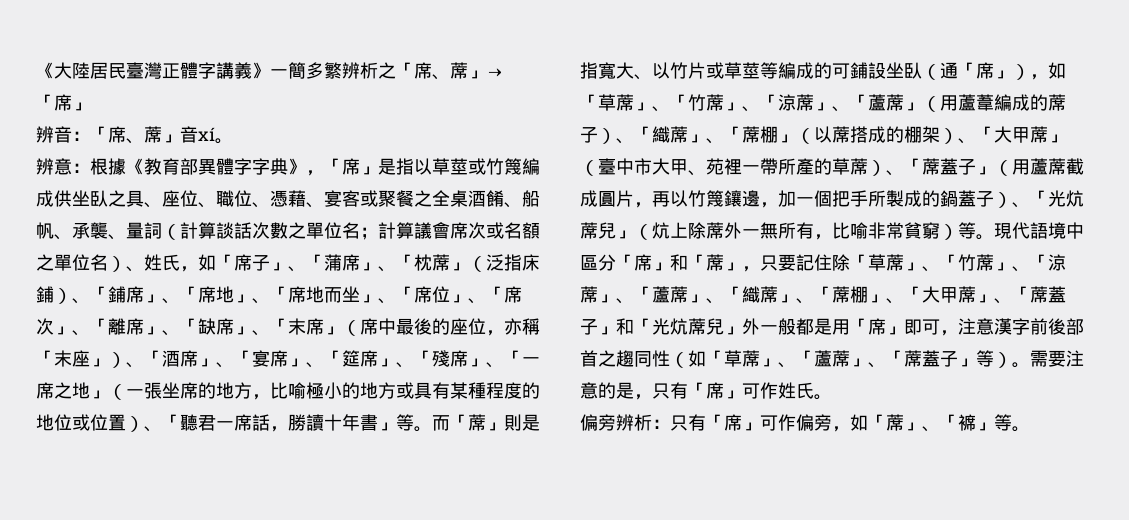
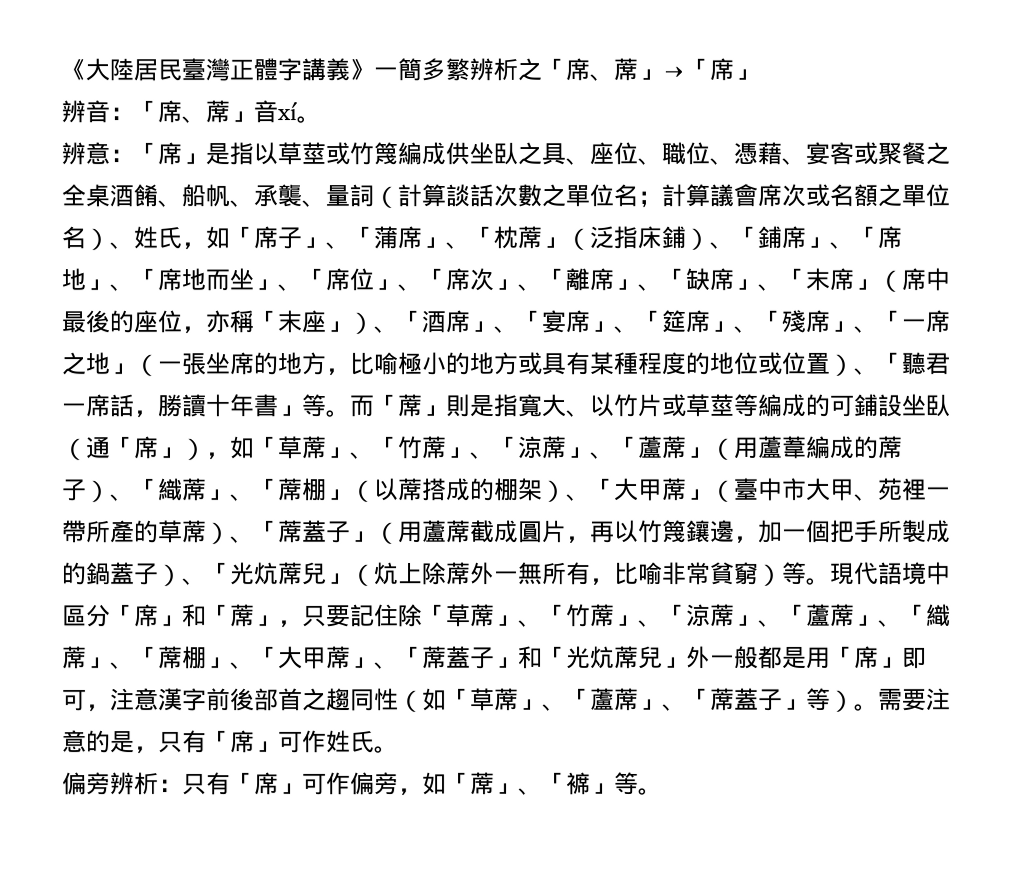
- 根據《教育部異體字字典》，「席」是指以草莖或竹篾編成供坐臥之具、座位、職位、憑藉、宴客或聚餐之全桌酒餚、船帆、承襲、量詞（計算談話次數之單位名；
+ 「席」是指以草莖或竹篾編成供坐臥之具、座位、職位、憑藉、宴客或聚餐之全桌酒餚、船帆、承襲、量詞（計算談話次數之單位名；

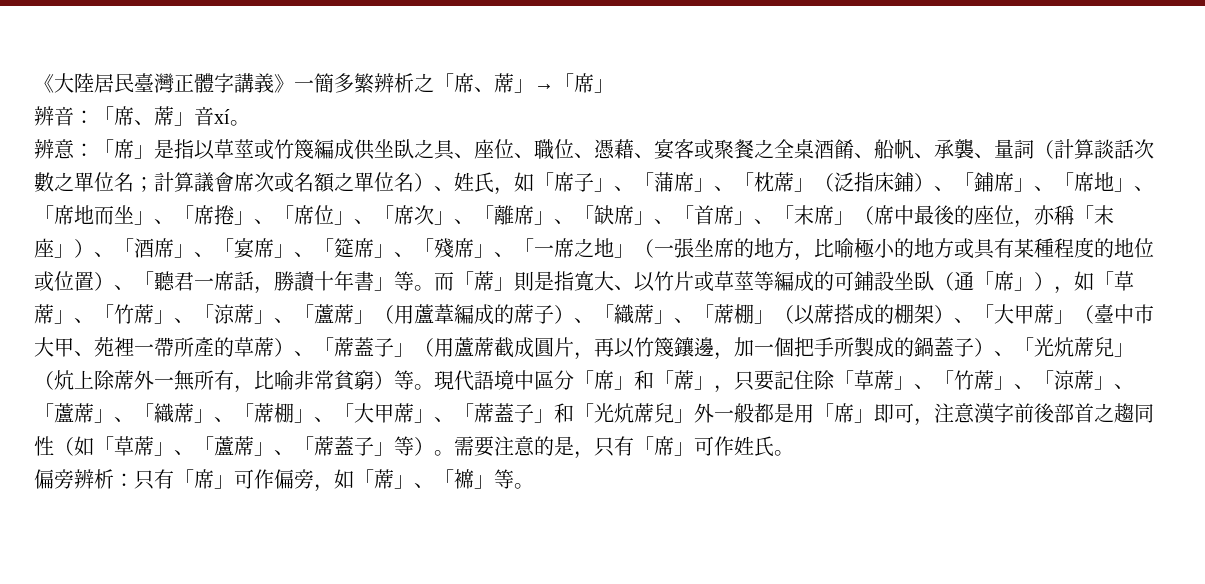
- 計算議會席次或名額之單位名）、姓氏，如「席子」、「蒲席」、「枕蓆」（泛指床鋪）、「鋪席」、「席地」、「席地而坐」、「席位」、「席次」、「離席」、「缺席」、「末席」（席中最後的座位，亦稱「末座」）、「酒席」、「宴席」、「筵席」、「殘席」、「一席之地」（一張坐席的地方，比喻極小的地方或具有某種程度的地位或位置）、「聽君一席話，勝讀十年書」等。
+ 計算議會席次或名額之單位名）、姓氏，如「席子」、「蒲席」、「枕蓆」（泛指床鋪）、「鋪席」、「席地」、「席地而坐」、「席捲」、「席位」、「席次」、「離席」、「缺席」、「首席」、「末席」（席中最後的座位，亦稱「末座」）、「酒席」、「宴席」、「筵席」、「殘席」、「一席之地」（一張坐席的地方，比喻極小的地方或具有某種程度的地位或位置）、「聽君一席話，勝讀十年書」等。

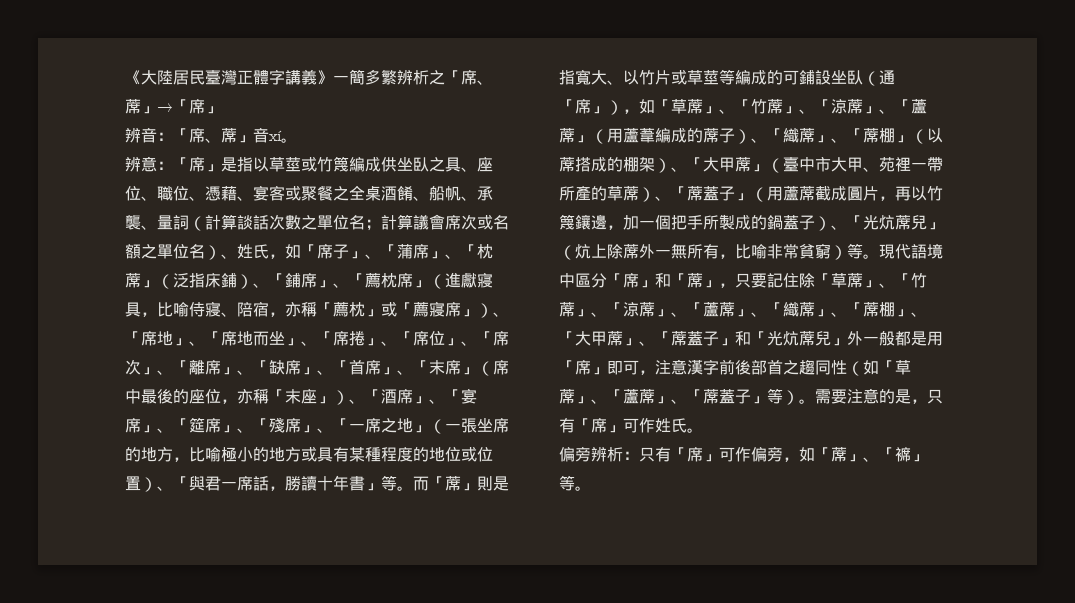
- 計算議會席次或名額之單位名）、姓氏，如「席子」、「蒲席」、「枕蓆」（泛指床鋪）、「鋪席」、「席地」、「席地而坐」、「席捲」、「席位」、「席次」、「離席」、「缺席」、「首席」、「末席」（席中最後的座位，亦稱「末座」）、「酒席」、「宴席」、「筵席」、「殘席」、「一席之地」（一張坐席的地方，比喻極小的地方或具有某種程度的地位或位置）、「聽君一席話，勝讀十年書」等。
+ 計算議會席次或名額之單位名）、姓氏，如「席子」、「蒲席」、「枕蓆」（泛指床鋪）、「鋪席」、「薦枕席」（進獻寢具，比喻侍寢、陪宿，亦稱「薦枕」或「薦寢席」）、「席地」、「席地而坐」、「席捲」、「席位」、「席次」、「離席」、「缺席」、「首席」、「末席」（席中最後的座位，亦稱「末座」）、「酒席」、「宴席」、「筵席」、「殘席」、「一席之地」（一張坐席的地方，比喻極小的地方或具有某種程度的地位或位置）、「與君一席話，勝讀十年書」等。

